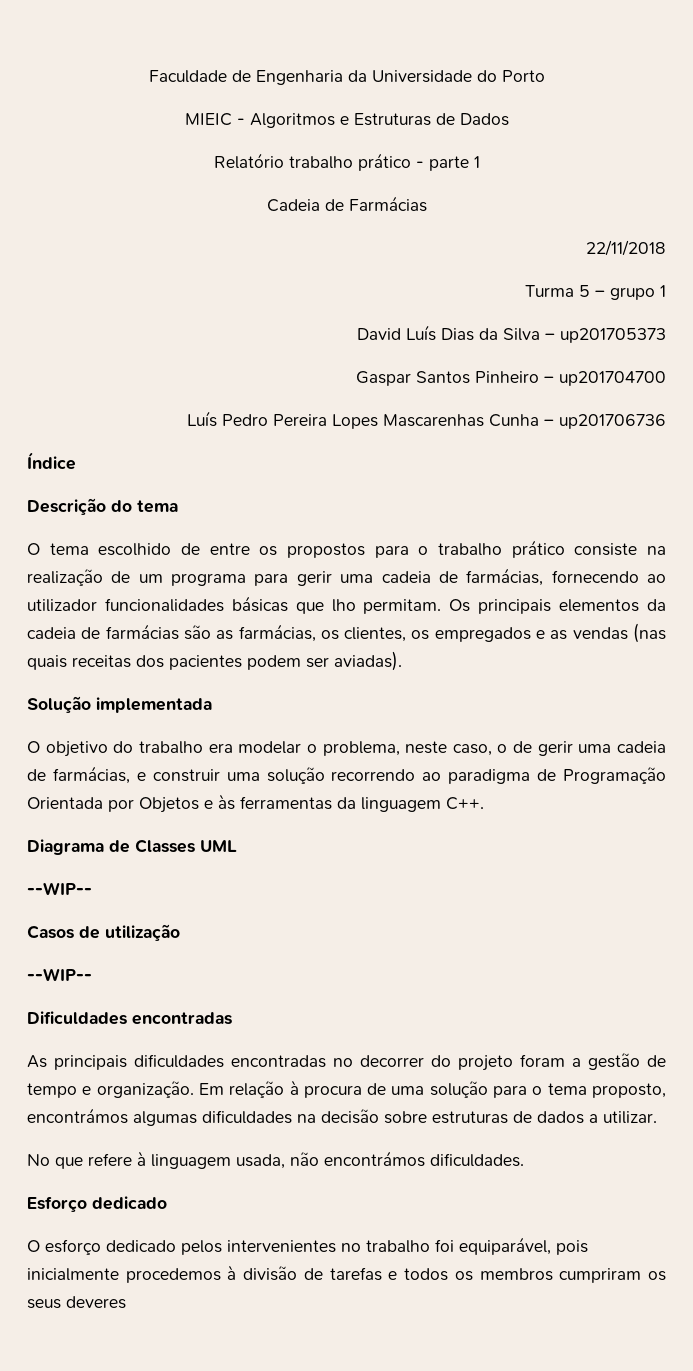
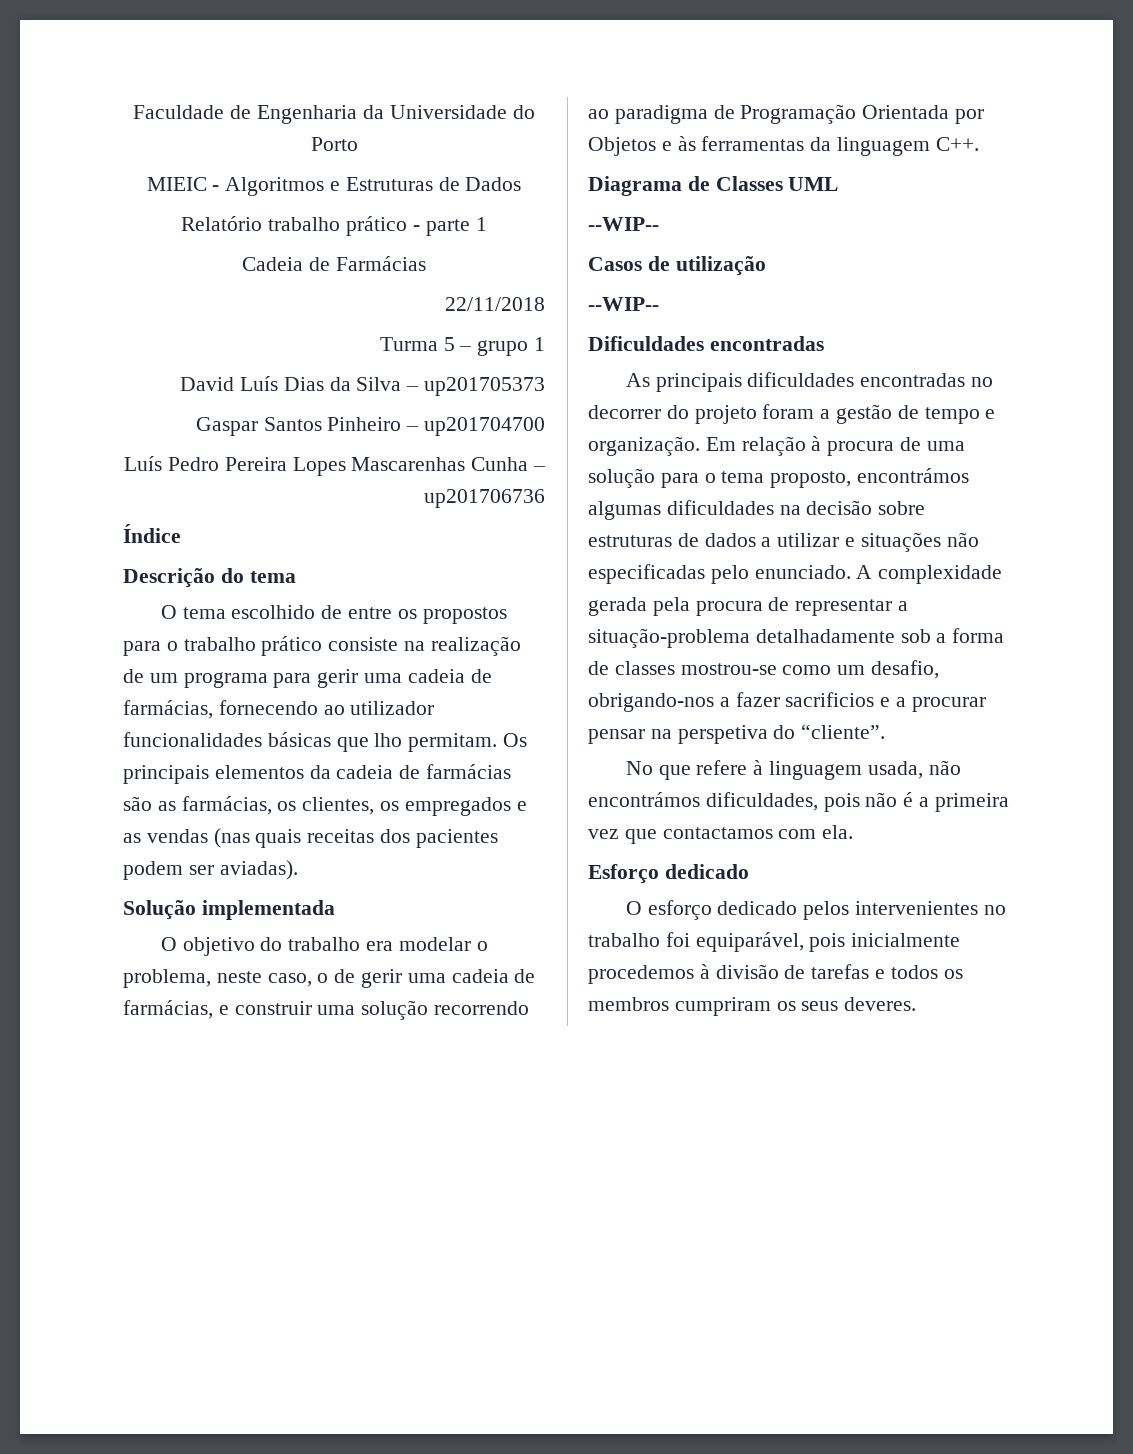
- Em relação à procura de uma solução para o tema proposto, encontrámos algumas dificuldades na decisão sobre estruturas de dados a utilizar.
+ Em relação à procura de uma solução para o tema proposto, encontrámos algumas dificuldades na decisão sobre estruturas de dados a utilizar e situações não especificadas pelo enunciado. A complexidade gerada pela procura de representar a situação-problema detalhadamente sob a forma de classes mostrou-se como um desafio, obrigando-nos a fazer sacrificios e a procurar pensar na perspetiva do “cliente”.
- No que refere à linguagem usada, não encontrámos dificuldades.
+ No que refere à linguagem usada, não encontrámos dificuldades, pois não é a primeira vez que contactamos com ela.
- O esforço dedicado pelos intervenientes no trabalho foi equiparável, pois inicialmente procedemos à divisão de tarefas e todos os membros cumpriram os seus deveres
+ O esforço dedicado pelos intervenientes no trabalho foi equiparável, pois inicialmente procedemos à divisão de tarefas e todos os membros cumpriram os seus deveres.

